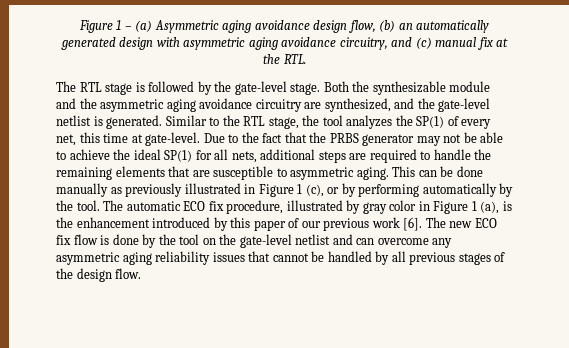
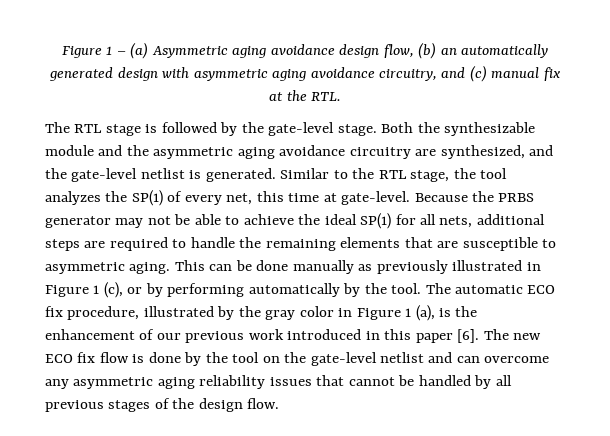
- Due to the fact that the PRBS generator may not be able to achieve the ideal SP(1) for all nets, additional steps are required to handle the remaining elements that are susceptible to asymmetric aging.
+ Because the PRBS generator may not be able to achieve the ideal SP(1) for all nets, additional steps are required to handle the remaining elements that are susceptible to asymmetric aging.
- The automatic ECO fix procedure, illustrated by gray color in Figure 1 (a), is the enhancement introduced by this paper of our previous work [6].
+ The automatic ECO fix procedure, illustrated by the gray color in Figure 1 (a), is the enhancement of our previous work introduced in this paper [6].

